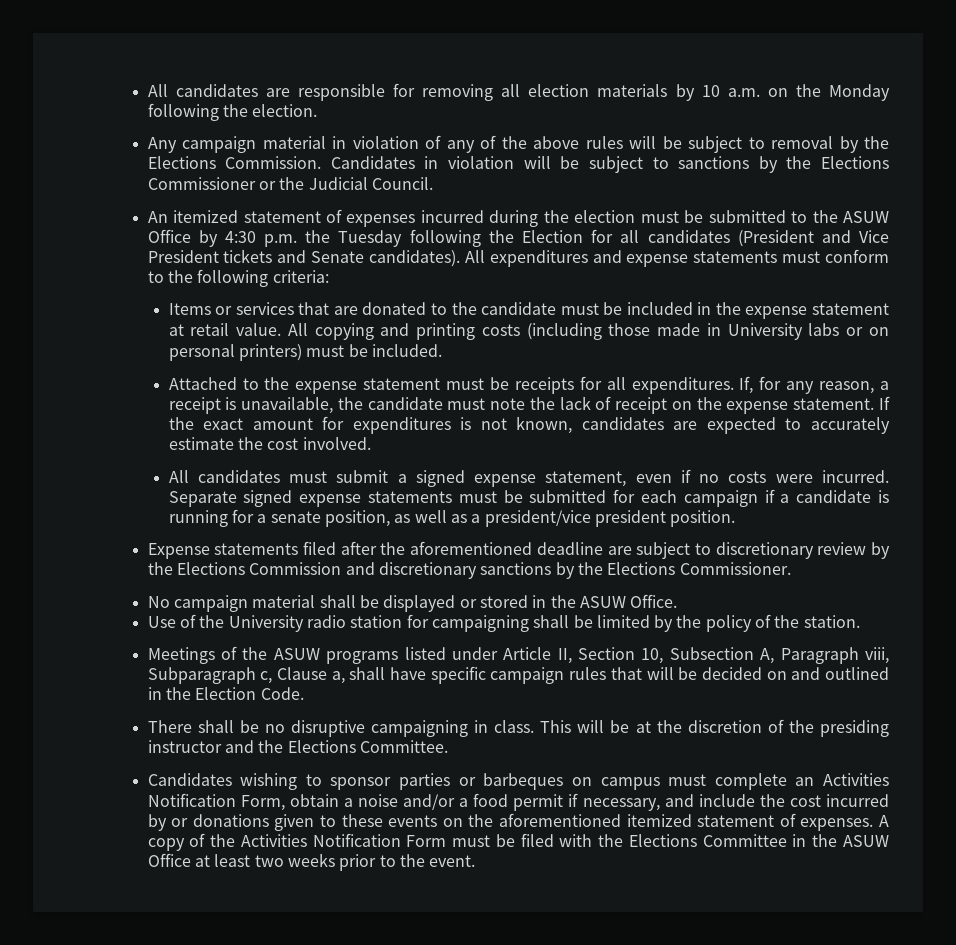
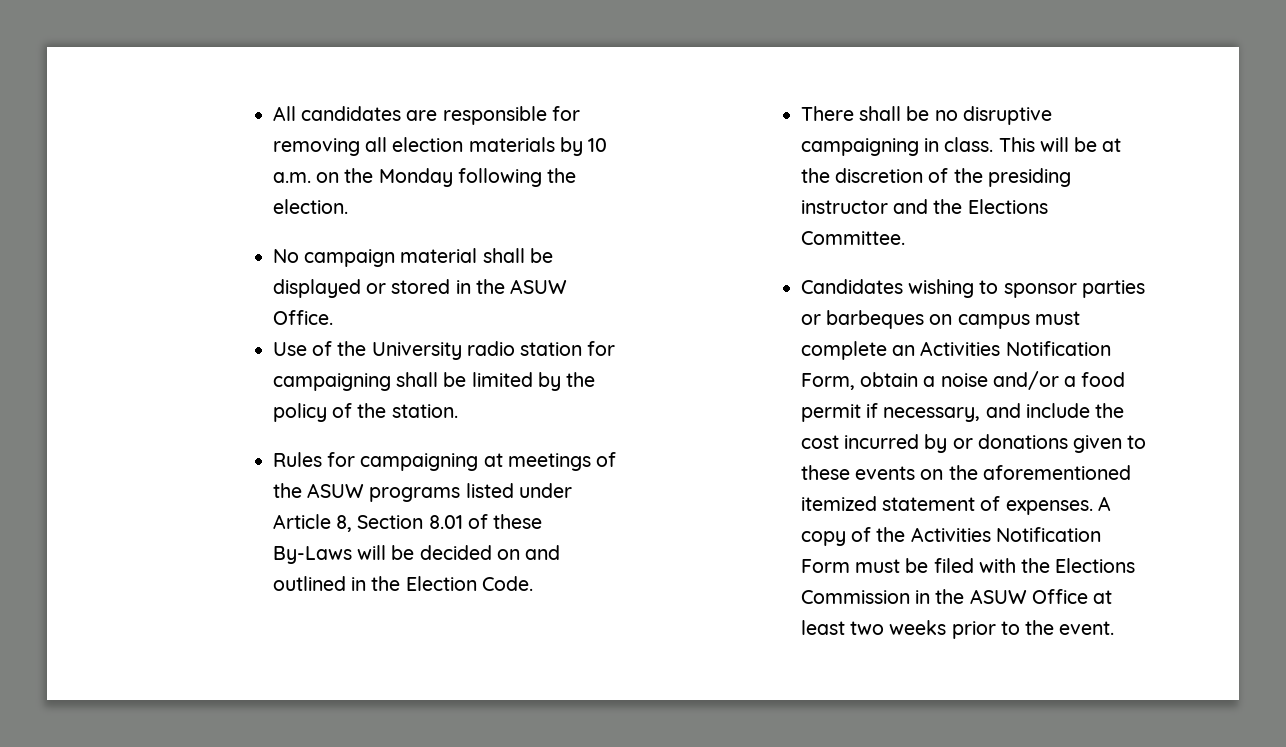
- Any campaign material in violation of any of the above rules will be subject to removal by the Elections Commission. Candidates in violation will be subject to sanctions by the Elections Commissioner or the Judicial Council.
- An itemized statement of expenses incurred during the election must be submitted to the ASUW Office by 4:30 p.m. the Tuesday following the Election for all candidates (President and Vice President tickets and Senate candidates). All expenditures and expense statements must conform to the following criteria:
- Items or services that are donated to the candidate must be included in the expense statement at retail value. All copying and printing costs (including those made in University labs or on personal printers) must be included.
- Attached to the expense statement must be receipts for all expenditures. If, for any reason, a receipt is unavailable, the candidate must note the lack of receipt on the expense statement. If the exact amount for expenditures is not known, candidates are expected to accurately estimate the cost involved.
- All candidates must submit a signed expense statement, even if no costs were incurred. Separate signed expense statements must be submitted for each campaign if a candidate is running for a senate position, as well as a president/vice president position.
- Expense statements filed after the aforementioned deadline are subject to discretionary review by the Elections Commission and discretionary sanctions by the Elections Commissioner.
- Meetings of the ASUW programs listed under Article II, Section 10, Subsection A, Paragraph viii, Subparagraph c, Clause a, shall have specific campaign rules that will be decided on and outlined in the Election Code.
+ Rules for campaigning at meetings of the ASUW programs listed under Article 8, Section 8.01 of these By-Laws will be decided on and outlined in the Election Code.
- A copy of the Activities Notification Form must be filed with the Elections Committee in the ASUW Office at least two weeks prior to the event.
+ A copy of the Activities Notification Form must be filed with the Elections Commission in the ASUW Office at least two weeks prior to the event.

